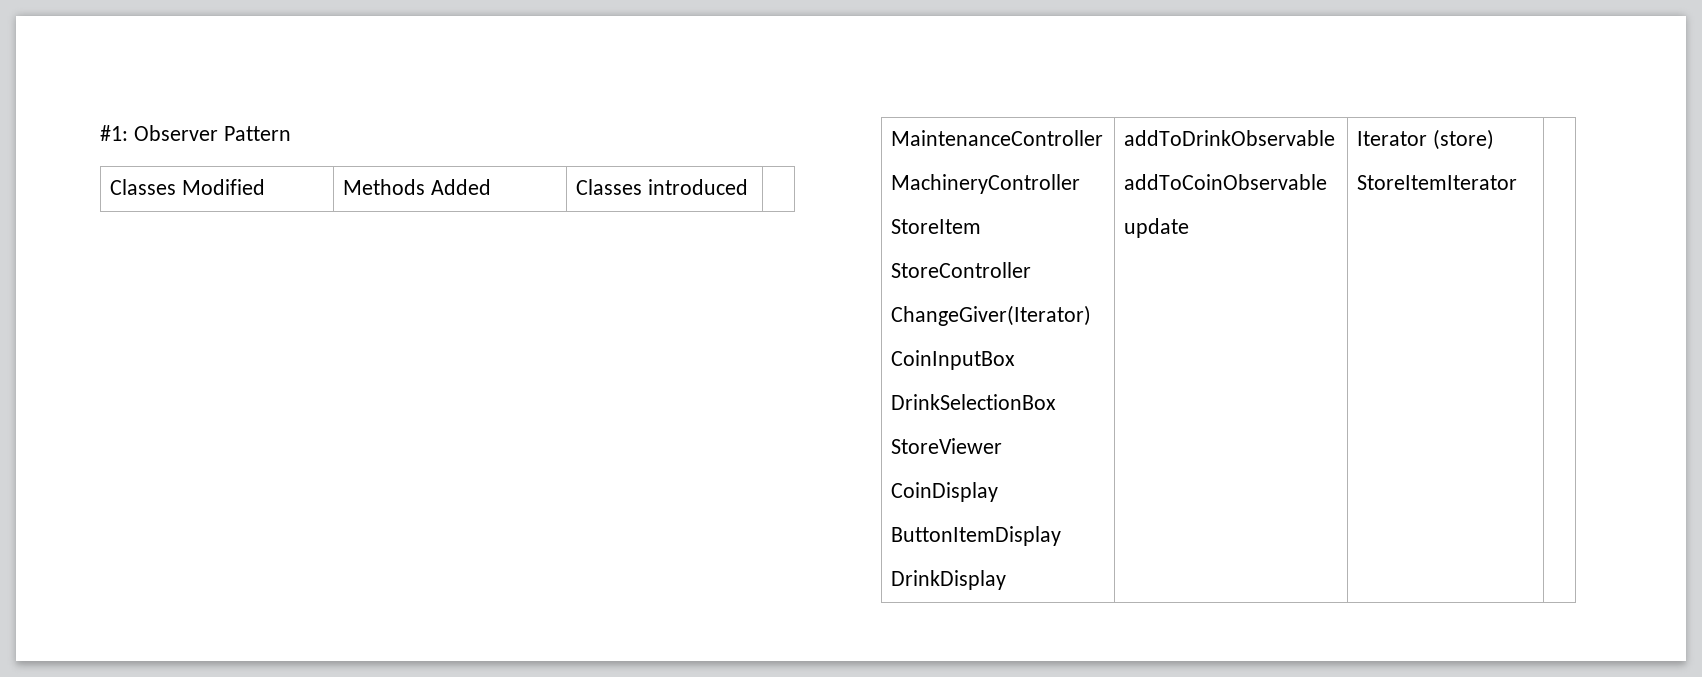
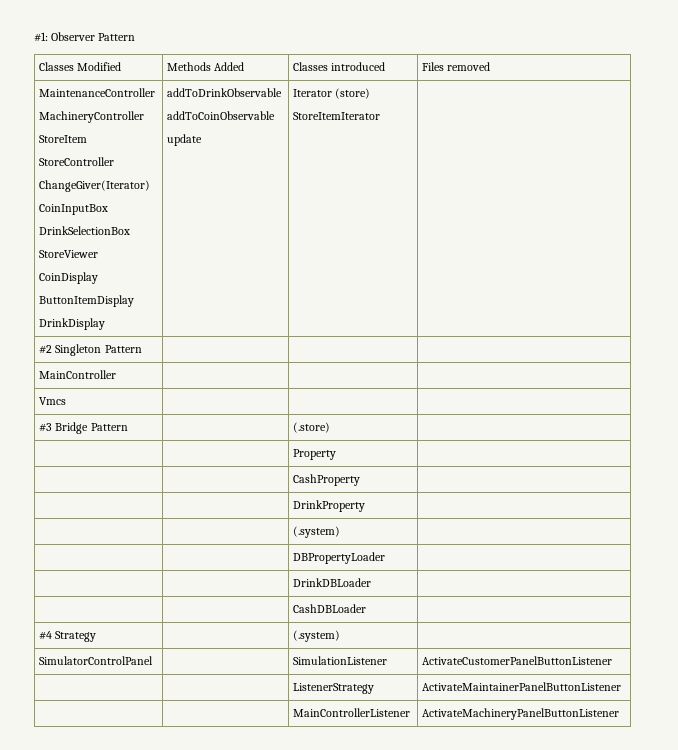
- Classes Modified | Methods Added | Classes introduced |
+ Classes Modified | Methods Added | Classes introduced | Files removed
+ #2 Singleton Pattern | | |
+ MainController | | |
+ Vmcs | | |
+ #3 Bridge Pattern | | (.store) |
+ | | Property |
+ | | CashProperty |
+ | | DrinkProperty |
+ | | (.system) |
+ | | DBPropertyLoader |
+ | | DrinkDBLoader |
+ | | CashDBLoader |
+ #4 Strategy | | (.system) |
+ SimulatorControlPanel | | SimulationListener | ActivateCustomerPanelButtonListener
+ | | ListenerStrategy | ActivateMaintainerPanelButtonListener
+ | | MainControllerListener | ActivateMachineryPanelButtonListener

